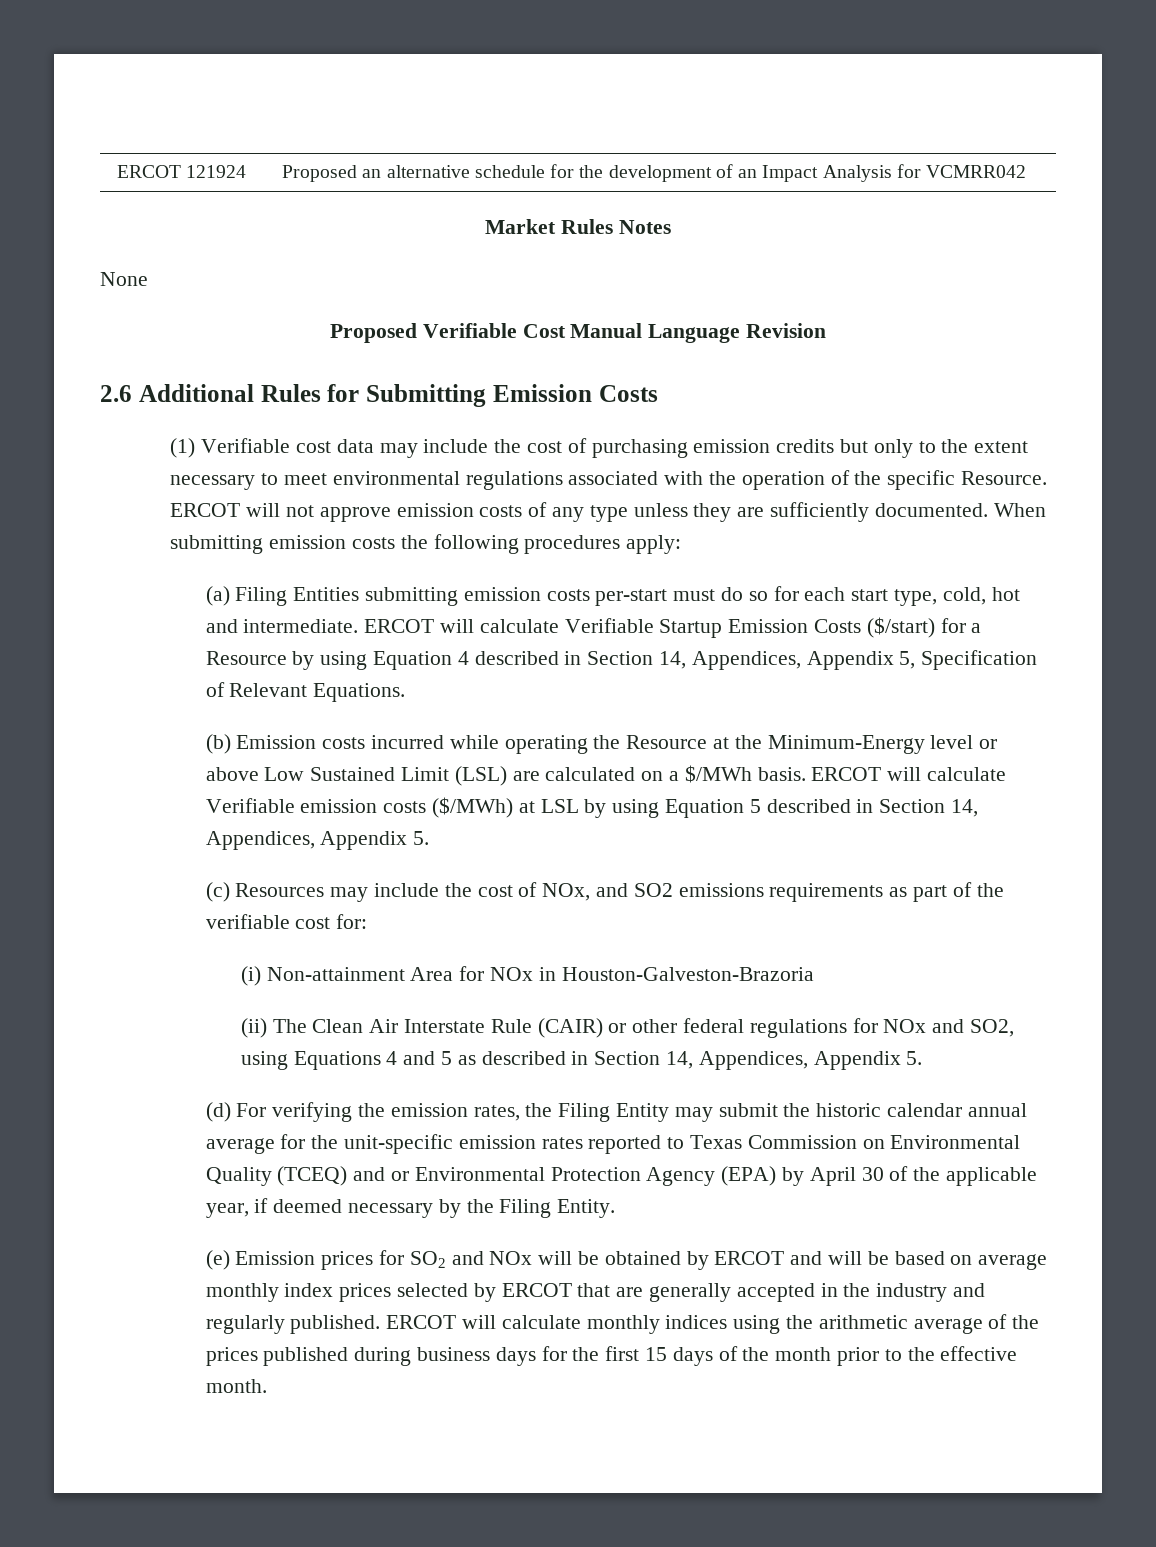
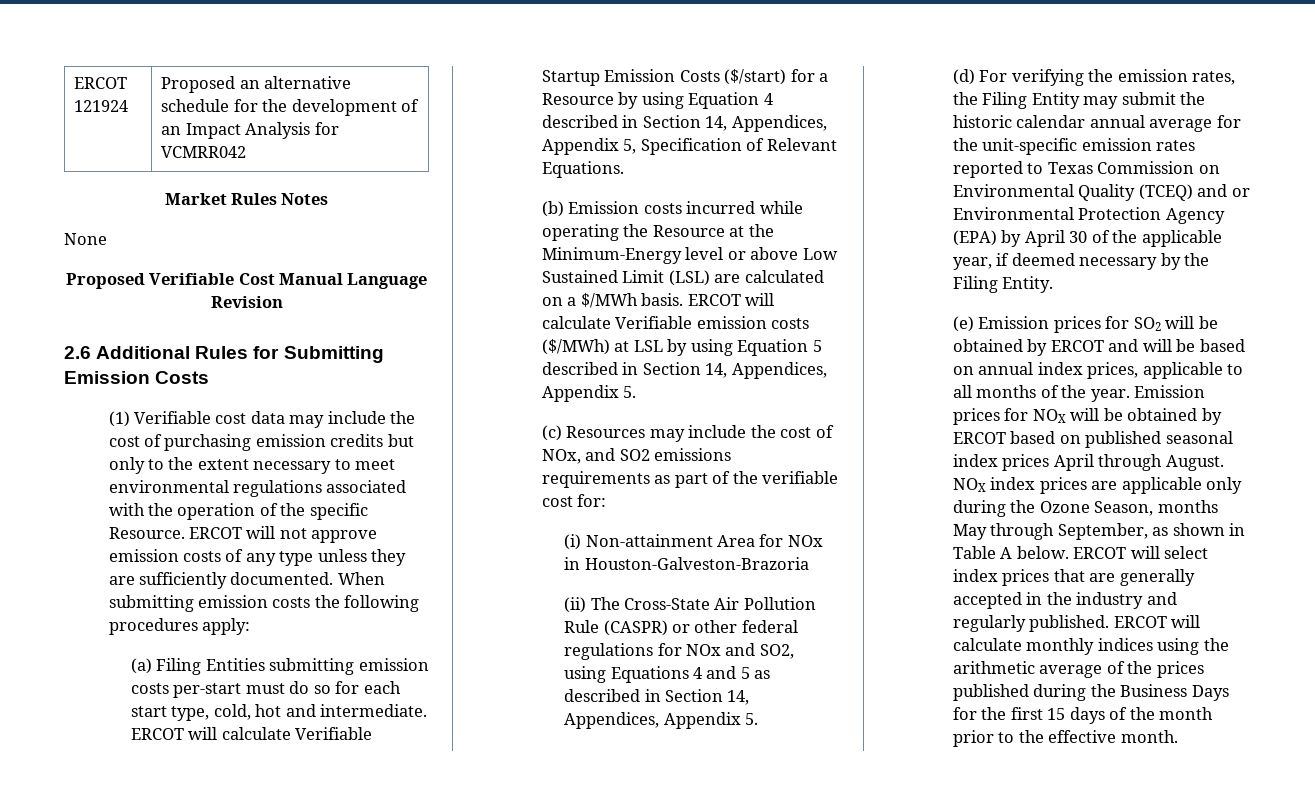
- (ii) The Clean Air Interstate Rule (CAIR) or other federal regulations for NOx and SO2, using Equations 4 and 5 as described in Section 14, Appendices, Appendix 5.
+ (ii) The Cross-State Air Pollution Rule (CASPR) or other federal regulations for NOx and SO2, using Equations 4 and 5 as described in Section 14, Appendices, Appendix 5.
- (e) Emission prices for SO2 and NOx will be obtained by ERCOT and will be based on average monthly index prices selected by ERCOT that are generally accepted in the industry and regularly published.
+ (e) Emission prices for SO2 will be obtained by ERCOT and will be based on annual index prices, applicable to all months of the year. Emission prices for NOX will be obtained by ERCOT based on published seasonal index prices April through August. NOX index prices are applicable only during the Ozone Season, months May through September, as shown in Table A below. ERCOT will select index prices that are generally accepted in the industry and regularly published.
- ERCOT will calculate monthly indices using the arithmetic average of the prices published during business days for the first 15 days of the month prior to the effective month.
+ ERCOT will calculate monthly indices using the arithmetic average of the prices published during the Business Days for the first 15 days of the month prior to the effective month.

